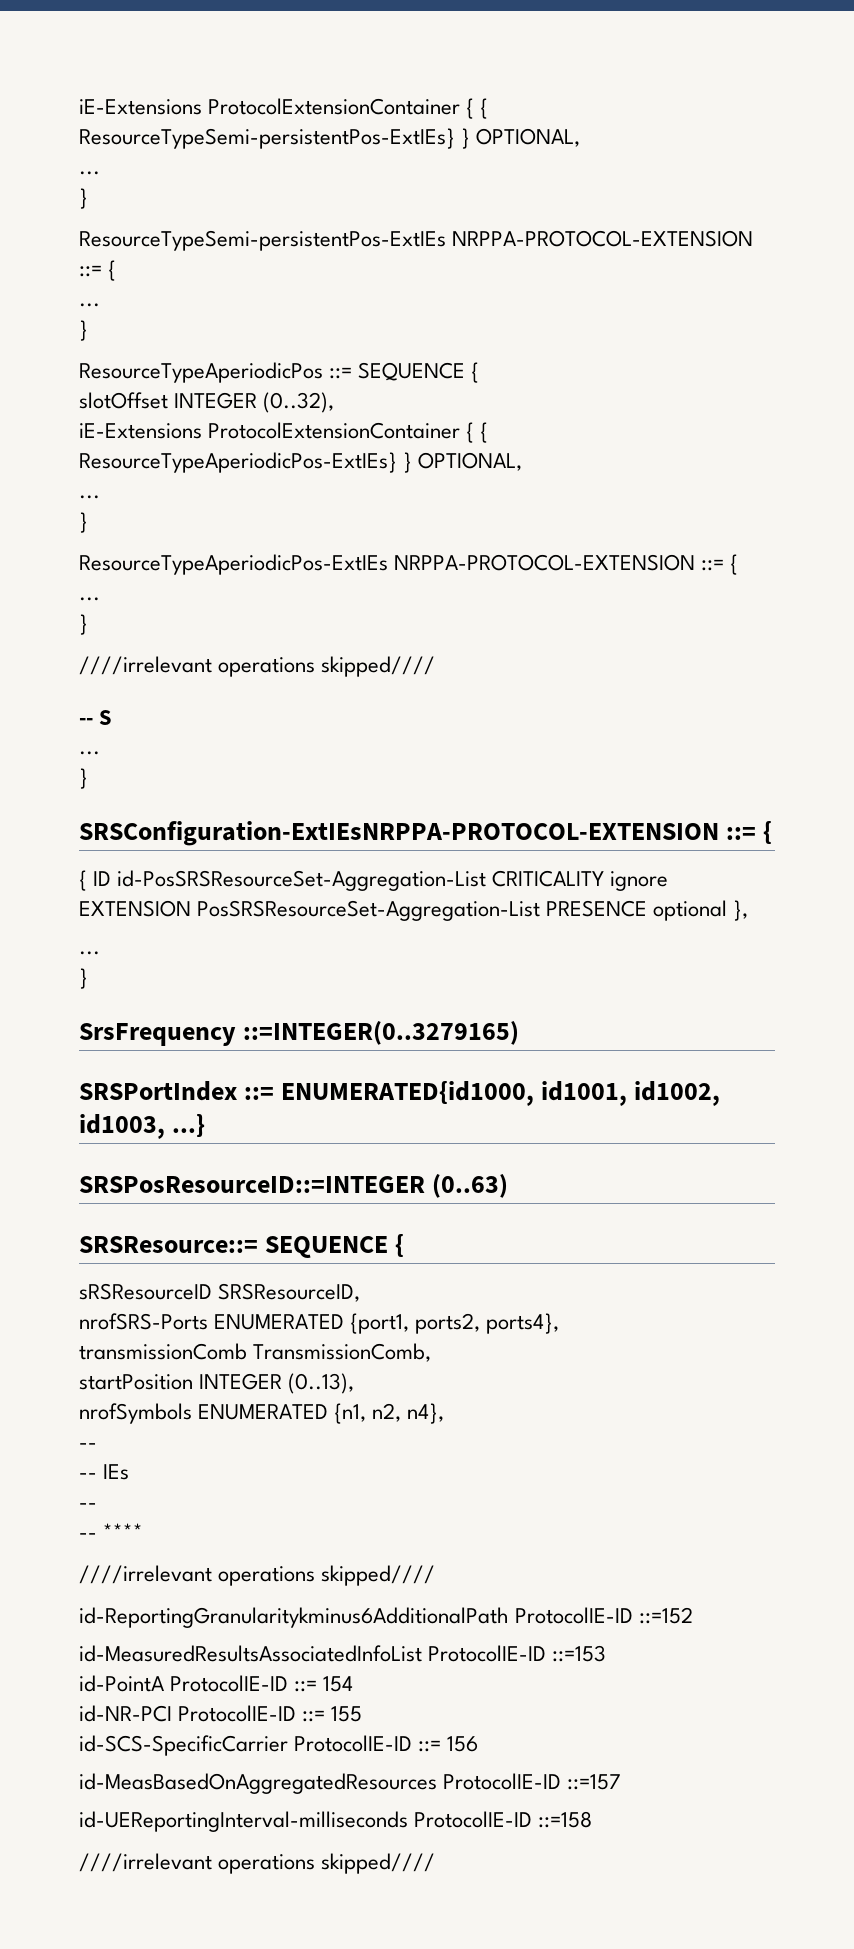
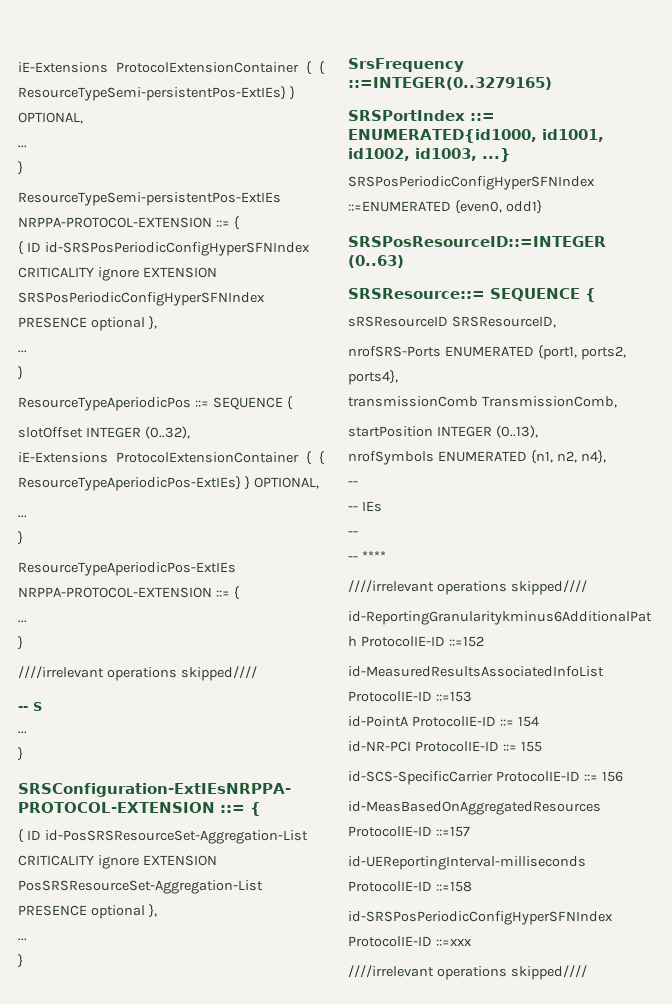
+ { ID id-SRSPosPeriodicConfigHyperSFNIndex CRITICALITY ignore EXTENSION SRSPosPeriodicConfigHyperSFNIndex PRESENCE optional },
+ SRSPosPeriodicConfigHyperSFNIndex ::=ENUMERATED {even0, odd1}
+ id-SRSPosPeriodicConfigHyperSFNIndex ProtocolIE-ID ::=xxx

